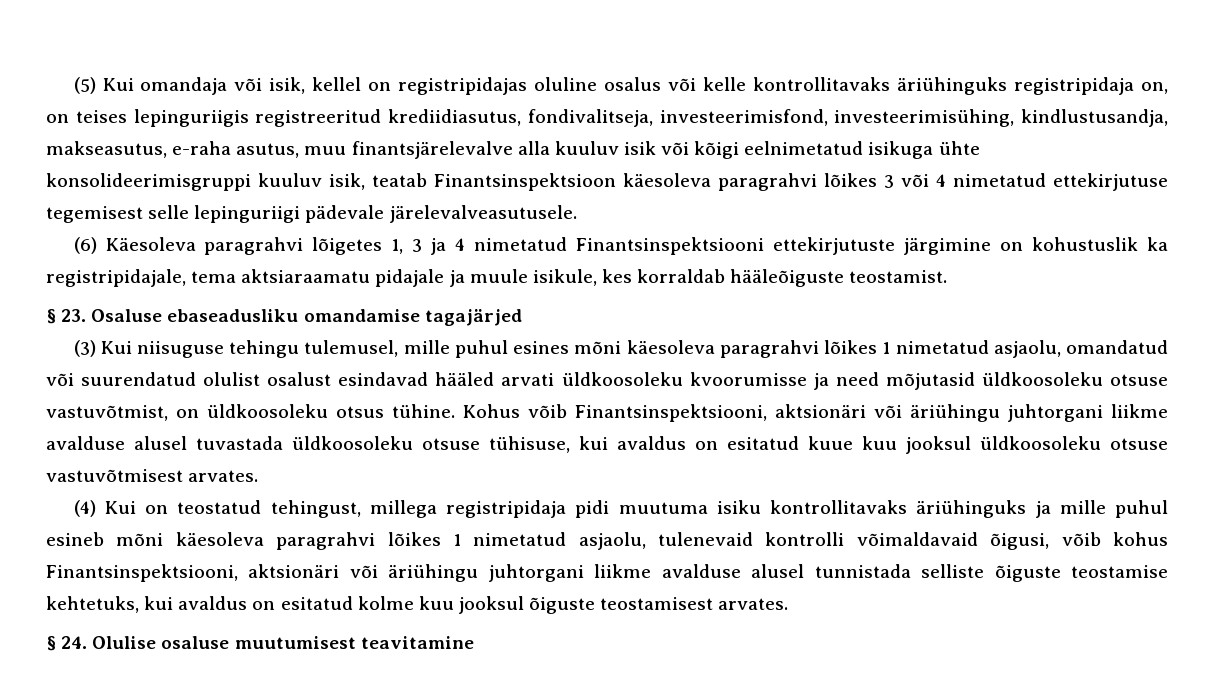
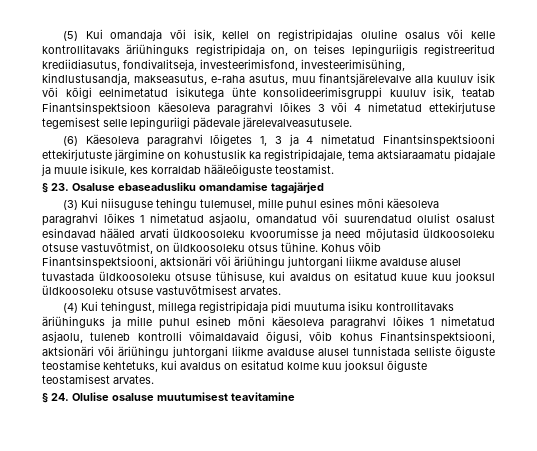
- (5) Kui omandaja või isik, kellel on registripidajas oluline osalus või kelle kontrollitavaks äriühinguks registripidaja on, on teises lepinguriigis registreeritud krediidiasutus, fondivalitseja, investeerimisfond, investeerimisühing, kindlustusandja, makseasutus, e-raha asutus, muu finantsjärelevalve alla kuuluv isik või kõigi eelnimetatud isikuga ühte konsolideerimisgruppi kuuluv isik, teatab Finantsinspektsioon käesoleva paragrahvi lõikes 3 või 4 nimetatud ettekirjutuse tegemisest selle lepinguriigi pädevale järelevalveasutusele.
+ (5) Kui omandaja või isik, kellel on registripidajas oluline osalus või kelle kontrollitavaks äriühinguks registripidaja on, on teises lepinguriigis registreeritud krediidiasutus, fondivalitseja, investeerimisfond, investeerimisühing, kindlustusandja, makseasutus, e-raha asutus, muu finantsjärelevalve alla kuuluv isik või kõigi eelnimetatud isikutega ühte konsolideerimisgruppi kuuluv isik, teatab Finantsinspektsioon käesoleva paragrahvi lõikes 3 või 4 nimetatud ettekirjutuse tegemisest selle lepinguriigi pädevale järelevalveasutusele.
- (4) Kui on teostatud tehingust, millega registripidaja pidi muutuma isiku kontrollitavaks äriühinguks ja mille puhul esineb mõni käesoleva paragrahvi lõikes 1 nimetatud asjaolu, tulenevaid kontrolli võimaldavaid õigusi, võib kohus Finantsinspektsiooni, aktsionäri või äriühingu juhtorgani liikme avalduse alusel tunnistada selliste õiguste teostamise kehtetuks, kui avaldus on esitatud kolme kuu jooksul õiguste teostamisest arvates.
+ (4) Kui tehingust, millega registripidaja pidi muutuma isiku kontrollitavaks äriühinguks ja mille puhul esineb mõni käesoleva paragrahvi lõikes 1 nimetatud asjaolu, tuleneb kontrolli võimaldavaid õigusi, võib kohus Finantsinspektsiooni, aktsionäri või äriühingu juhtorgani liikme avalduse alusel tunnistada selliste õiguste teostamise kehtetuks, kui avaldus on esitatud kolme kuu jooksul õiguste teostamisest arvates.

